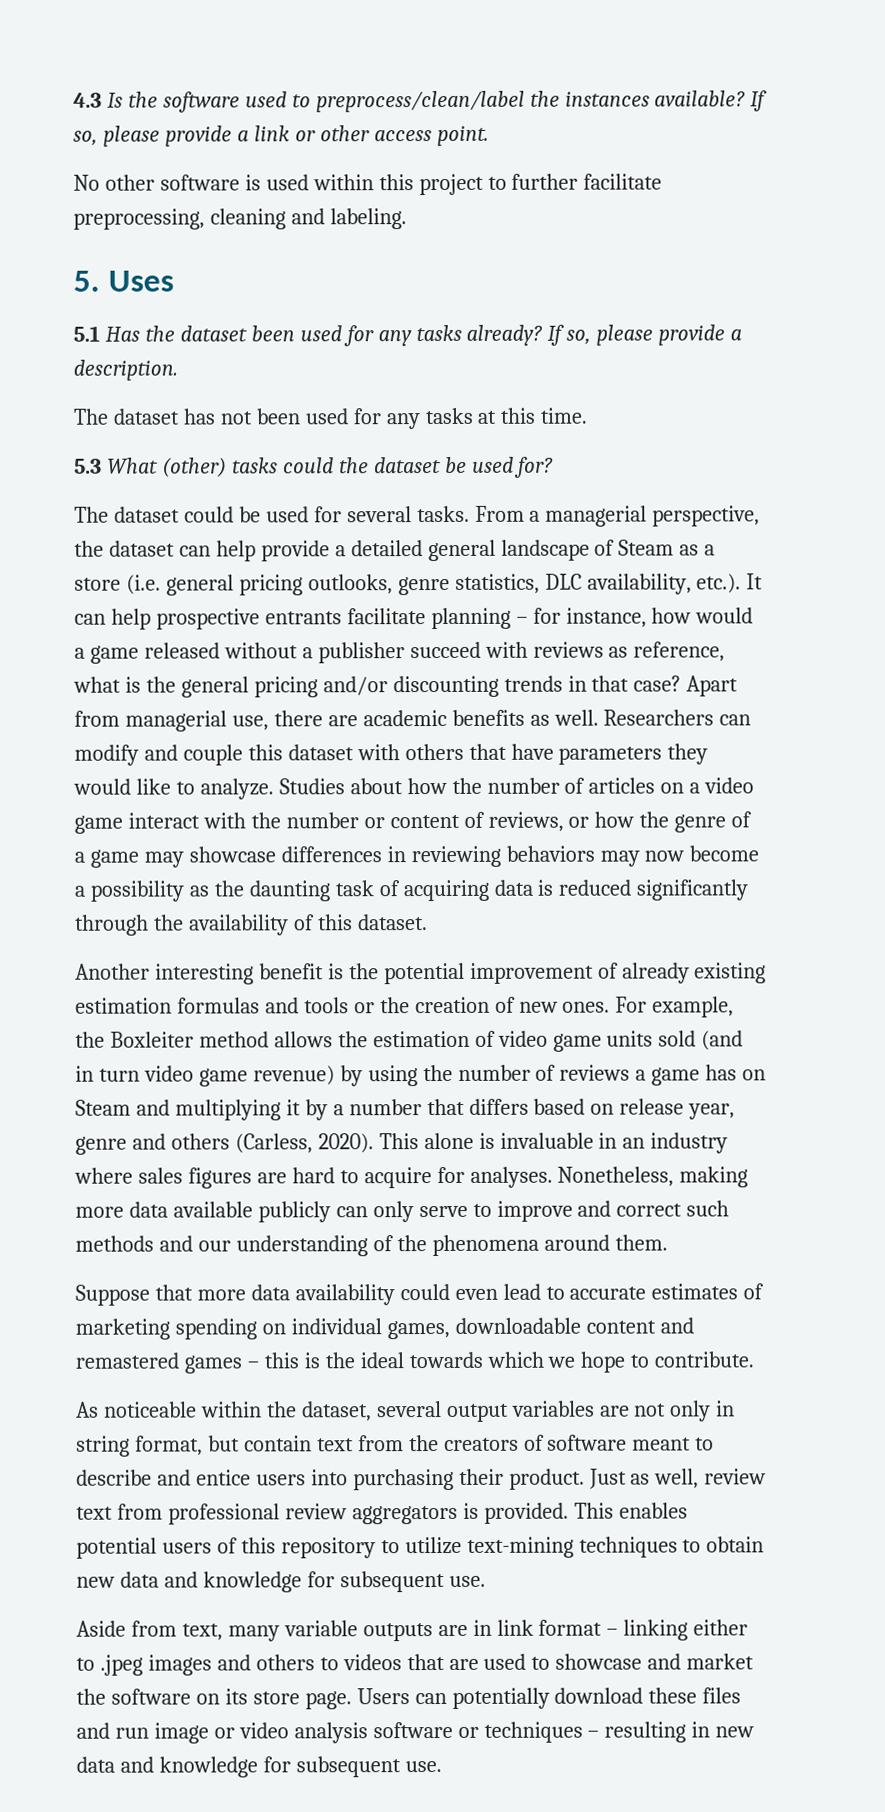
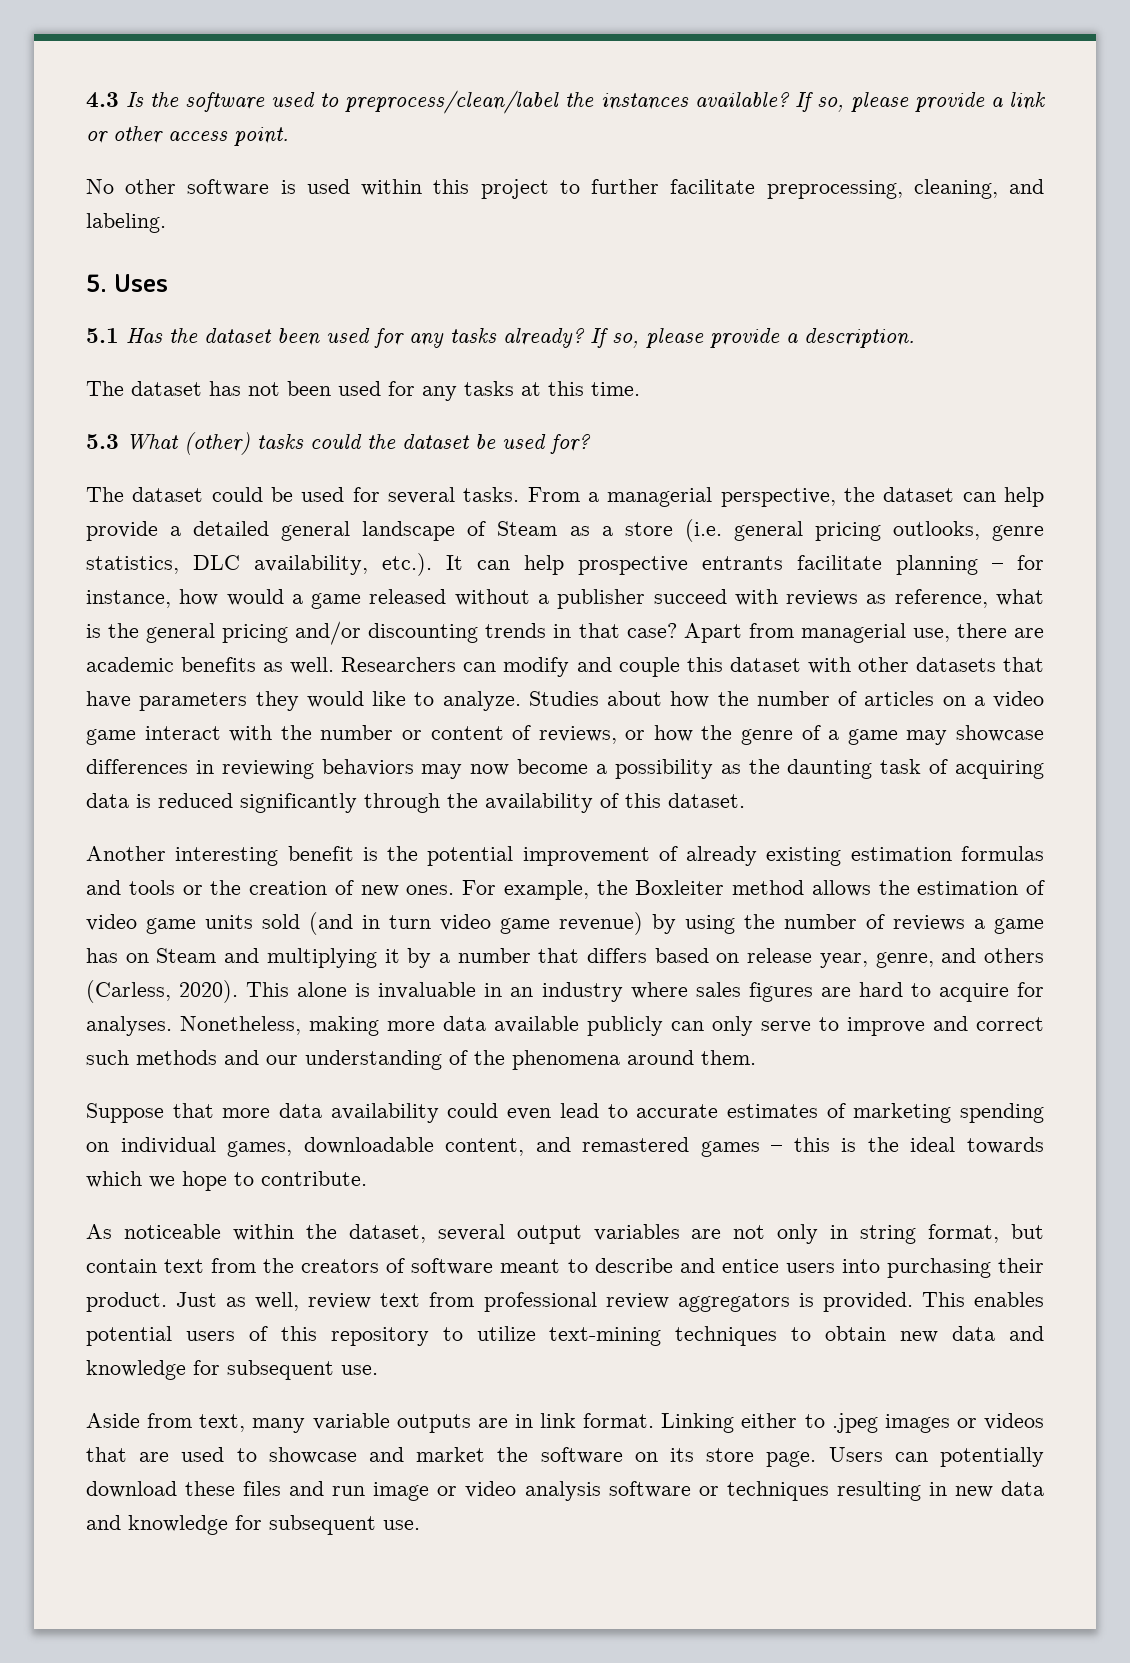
- No other software is used within this project to further facilitate preprocessing, cleaning and labeling.
+ No other software is used within this project to further facilitate preprocessing, cleaning, and labeling.
- Researchers can modify and couple this dataset with others that have parameters they would like to analyze.
+ Researchers can modify and couple this dataset with other datasets that have parameters they would like to analyze.
- For example, the Boxleiter method allows the estimation of video game units sold (and in turn video game revenue) by using the number of reviews a game has on Steam and multiplying it by a number that differs based on release year, genre and others (Carless, 2020).
+ For example, the Boxleiter method allows the estimation of video game units sold (and in turn video game revenue) by using the number of reviews a game has on Steam and multiplying it by a number that differs based on release year, genre, and others (Carless, 2020).
- Suppose that more data availability could even lead to accurate estimates of marketing spending on individual games, downloadable content and remastered games – this is the ideal towards which we hope to contribute.
+ Suppose that more data availability could even lead to accurate estimates of marketing spending on individual games, downloadable content, and remastered games – this is the ideal towards which we hope to contribute.
- Aside from text, many variable outputs are in link format – linking either to .jpeg images and others to videos that are used to showcase and market the software on its store page.
+ Aside from text, many variable outputs are in link format. Linking either to .jpeg images or videos that are used to showcase and market the software on its store page.
- Users can potentially download these files and run image or video analysis software or techniques – resulting in new data and knowledge for subsequent use.
+ Users can potentially download these files and run image or video analysis software or techniques resulting in new data and knowledge for subsequent use.

